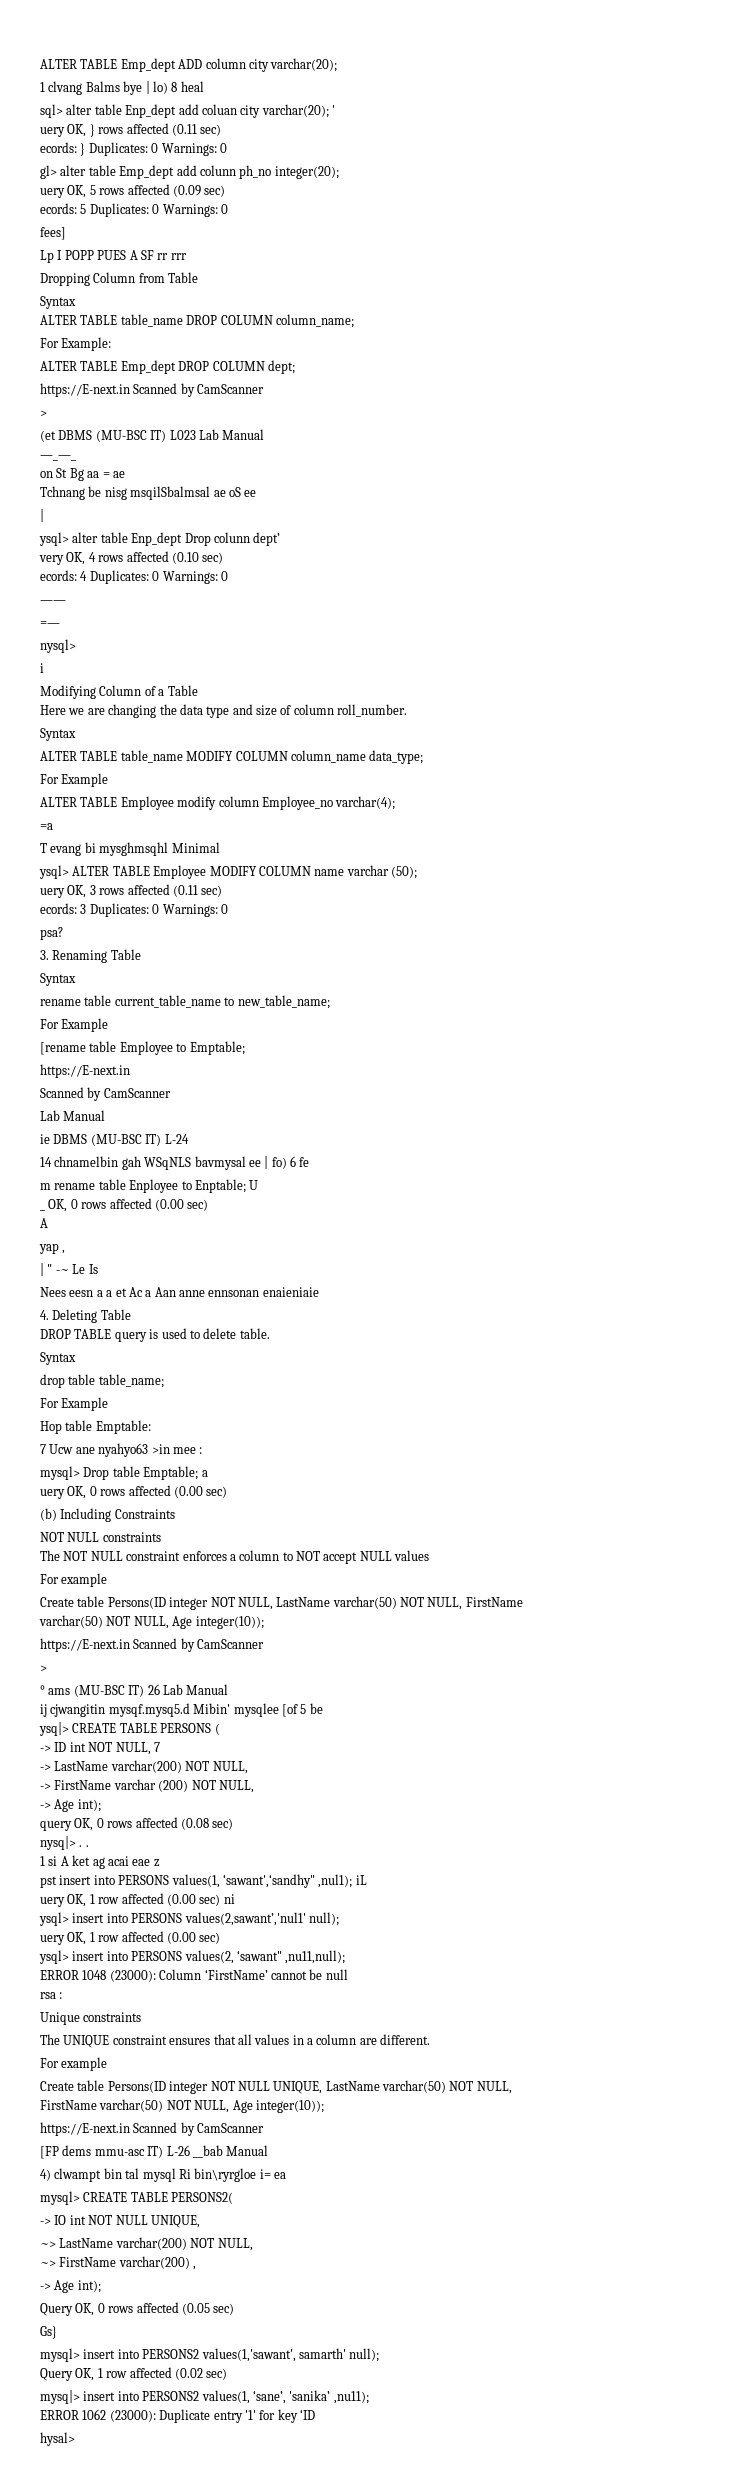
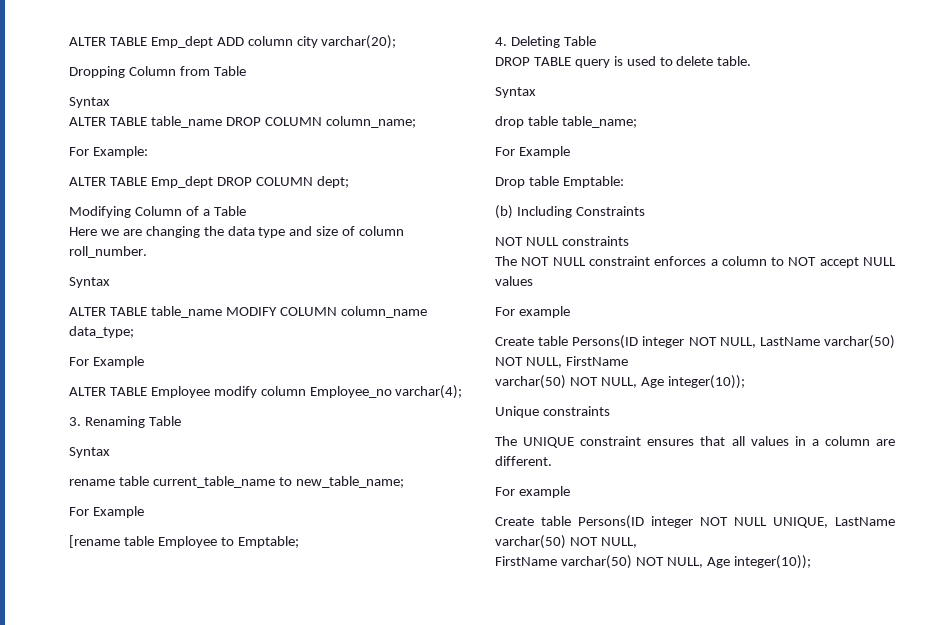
- 1 clvang Balms bye | lo) 8 heal
- sql> alter table Enp_dept add coluan city varchar(20); '
- uery OK, } rows affected (0.11 sec)
- ecords: } Duplicates: 0 Warnings: 0
- gl> alter table Emp_dept add colunn ph_no integer(20);
- uery OK, 5 rows affected (0.09 sec)
- ecords: 5 Duplicates: 0 Warnings: 0
- fees]
- Lp I POPP PUES A SF rr rrr
  ALTER TABLE Emp_dept DROP COLUMN dept;
- https://E-next.in Scanned by CamScanner
- >
- (et DBMS (MU-BSC IT) L023 Lab Manual
- —_—_
- on St Bg aa = ae
- Tchnang be nisg msqilSbalmsal ae oS ee
- |
- ysql> alter table Enp_dept Drop colunn dept’
- very OK, 4 rows affected (0.10 sec)
- ecords: 4 Duplicates: 0 Warnings: 0
- ——
- =—
- nysql>
- i
- =a
- T evang bi mysghmsqhl Minimal
- ysql> ALTER TABLE Employee MODIFY COLUMN name varchar (50);
- uery OK, 3 rows affected (0.11 sec)
- ecords: 3 Duplicates: 0 Warnings: 0
- psa?
  [rename table Employee to Emptable;
- https://E-next.in
- Scanned by CamScanner
- Lab Manual
- ie DBMS (MU-BSC IT) L-24
- 14 chnamelbin gah WSqNLS bavmysal ee | fo) 6 fe
- m rename table Enployee to Enptable; U
- _ OK, 0 rows affected (0.00 sec)
- A
- yap ,
- | " -~ Le Is
- Nees eesn a a et Ac a Aan anne ennsonan enaieniaie
- Hop table Emptable:
+ Drop table Emptable:
- 7 Ucw ane nyahyo63 >in mee :
- mysql> Drop table Emptable; a
- uery OK, 0 rows affected (0.00 sec)
  Create table Persons(ID integer NOT NULL, LastName varchar(50) NOT NULL, FirstName
  varchar(50) NOT NULL, Age integer(10));
- https://E-next.in Scanned by CamScanner
- >
- ° ams (MU-BSC IT) 26 Lab Manual
- ij cjwangitin mysqf.mysq5.d Mibin' mysqlee [of 5 be
- ysq|> CREATE TABLE PERSONS (
- -> ID int NOT NULL, 7
- -> LastName varchar(200) NOT NULL,
- -> FirstName varchar (200) NOT NULL,
- -> Age int);
- query OK, 0 rows affected (0.08 sec)
- nysq|> . .
- 1 si A ket ag acai eae z
- pst insert into PERSONS values(1, ‘sawant',‘sandhy" ,nul1); iL
- uery OK, 1 row affected (0.00 sec) ni
- ysql> insert into PERSONS values(2,sawant’,'nul1' null);
- uery OK, 1 row affected (0.00 sec)
- ysql> insert into PERSONS values(2, ‘sawant" ,nu11,null);
- ERROR 1048 (23000): Column ‘FirstName’ cannot be null
- rsa :
  FirstName varchar(50) NOT NULL, Age integer(10));
- https://E-next.in Scanned by CamScanner
- [FP dems mmu-asc IT) L-26 __bab Manual
- 4) clwampt bin tal mysql Ri bin\ryrgloe i= ea
- mysql> CREATE TABLE PERSONS2(
- -> IO int NOT NULL UNIQUE,
- ~> LastName varchar(200) NOT NULL,
- ~> FirstName varchar(200) ,
- -> Age int);
- Query OK, 0 rows affected (0.05 sec)
- Gs}
- mysql> insert into PERSONS2 values(1,'sawant', samarth' null);
- Query OK, 1 row affected (0.02 sec)
- mysq|> insert into PERSONS2 values(1, ‘sane’, 'sanika’ ,nu11);
- ERROR 1062 (23000): Duplicate entry '1' for key ‘ID
- hysal>

